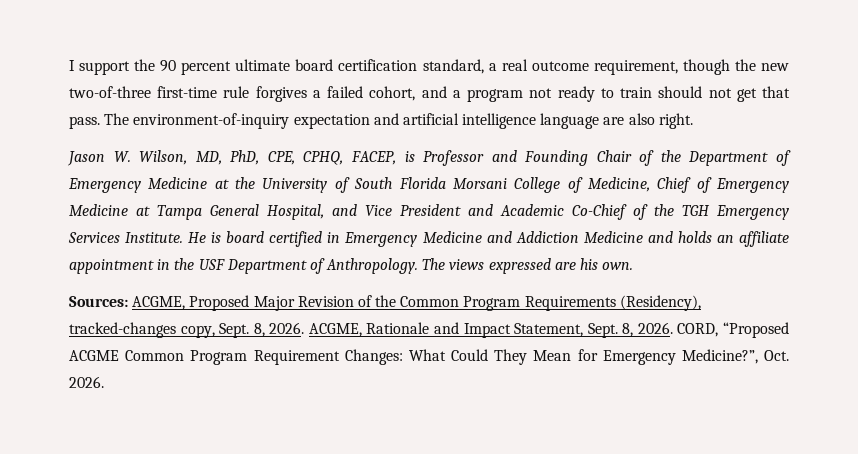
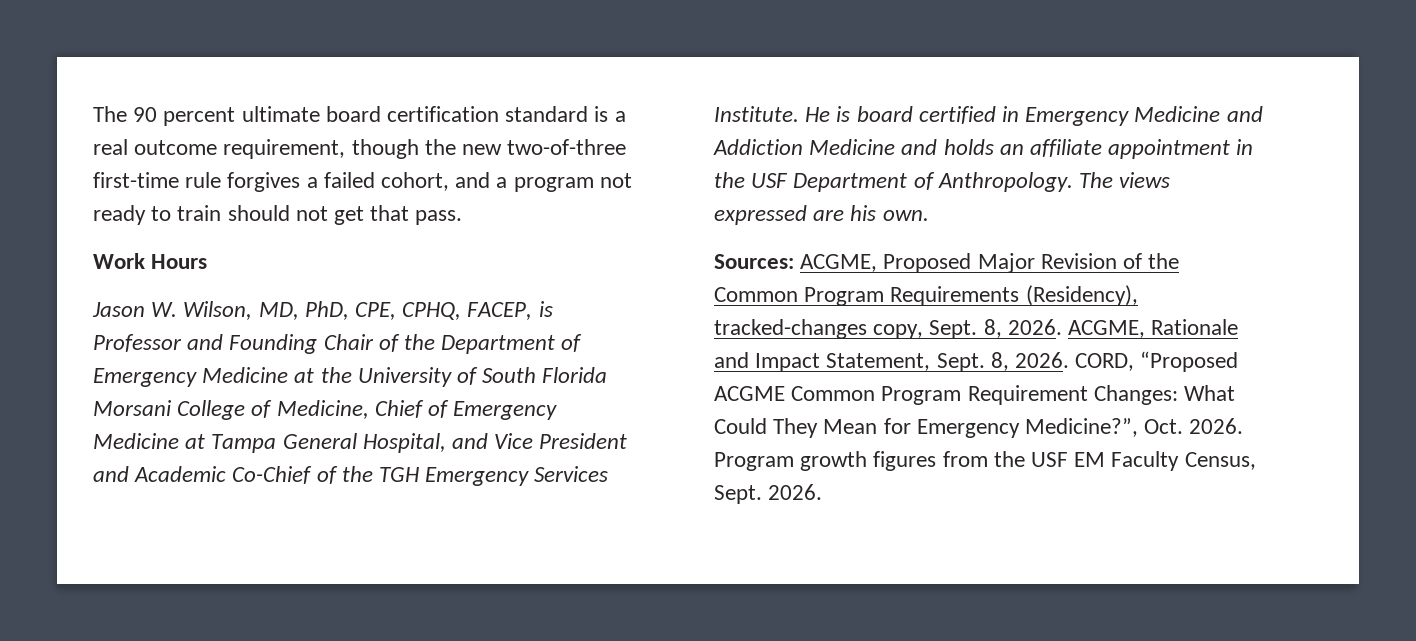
- I support the 90 percent ultimate board certification standard, a real outcome requirement, though the new two-of-three first-time rule forgives a failed cohort, and a program not ready to train should not get that pass. The environment-of-inquiry expectation and artificial intelligence language are also right.
+ The 90 percent ultimate board certification standard is a real outcome requirement, though the new two-of-three first-time rule forgives a failed cohort, and a program not ready to train should not get that pass.
+ Work Hours
+ Program growth figures from the USF EM Faculty Census, Sept. 2026.

